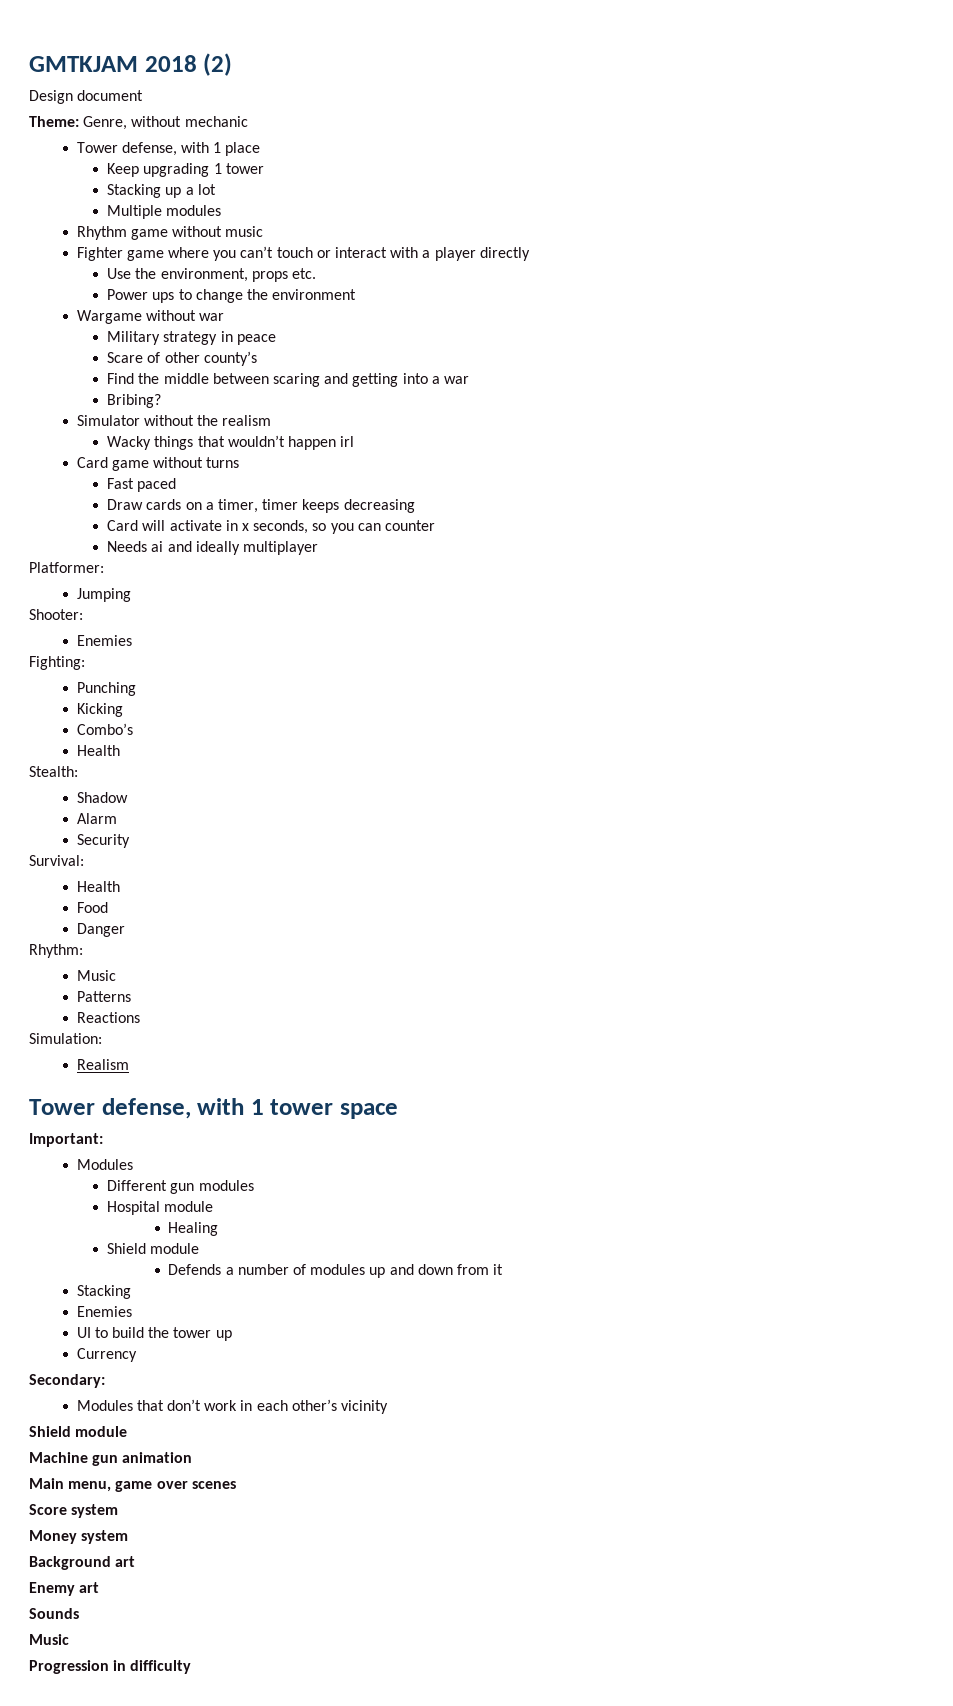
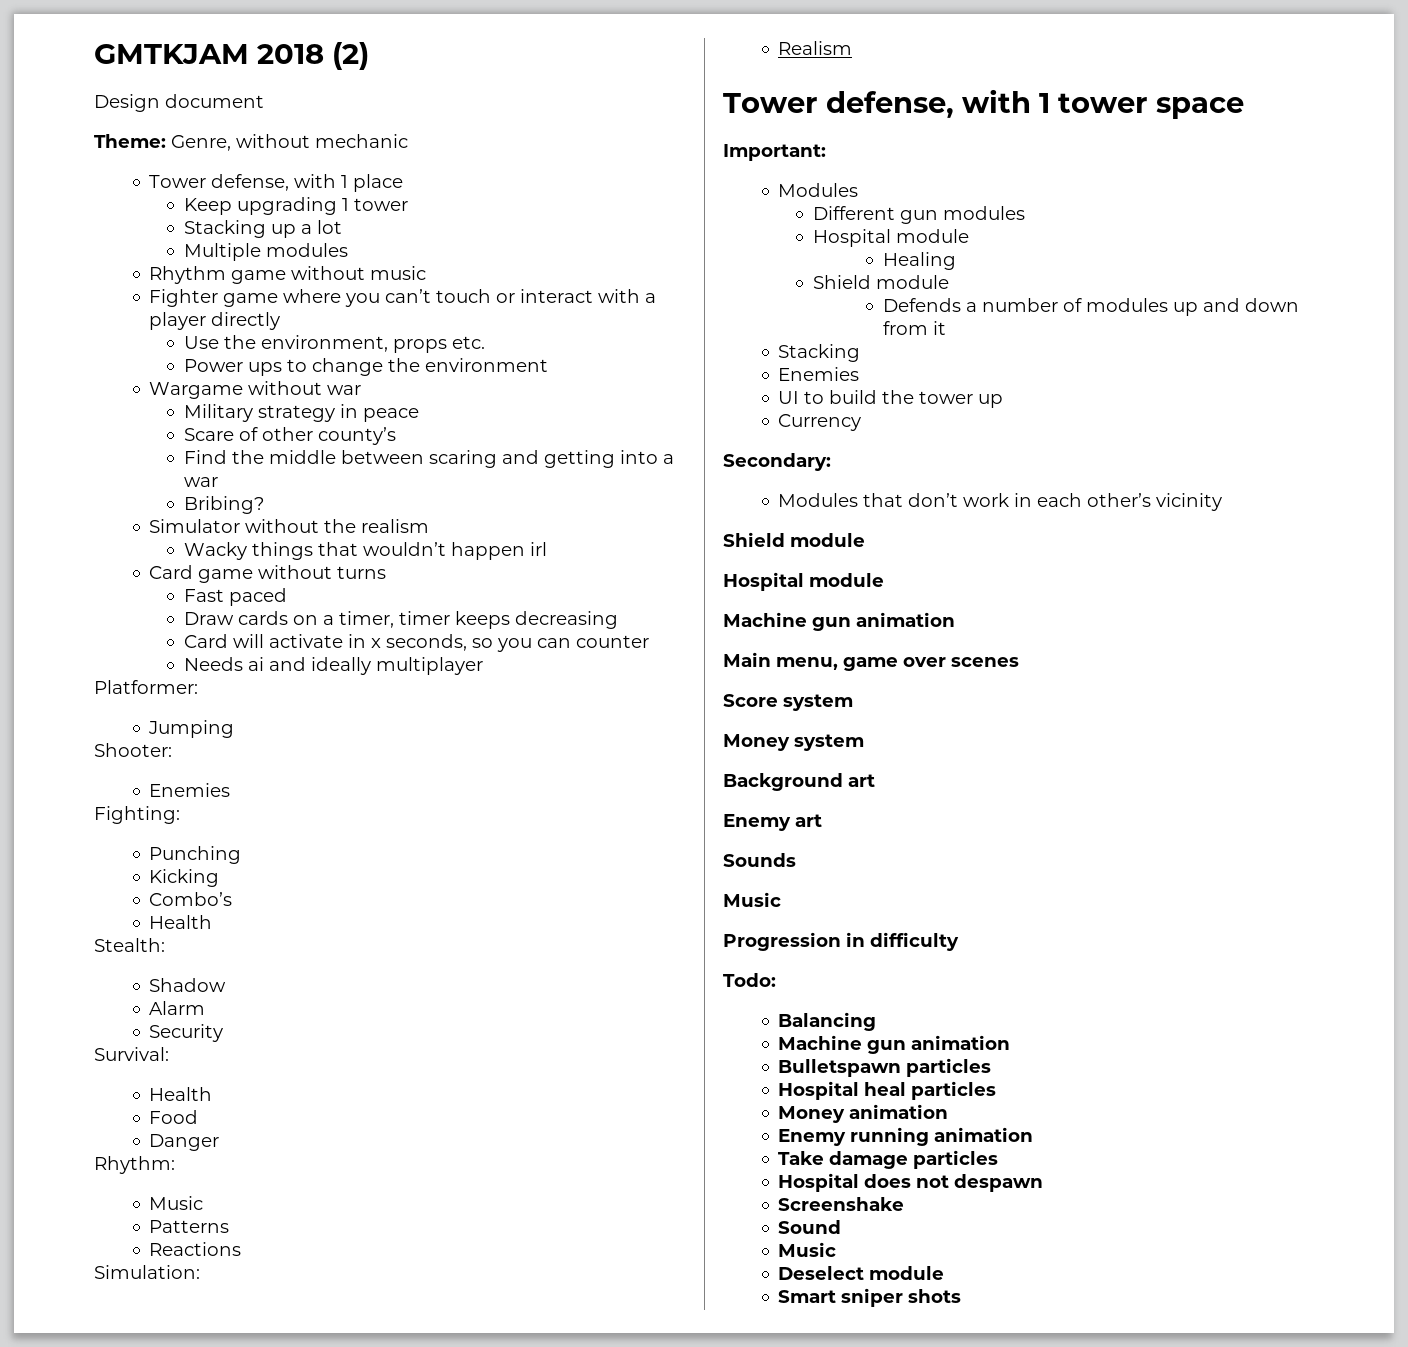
  Modules that don’t work in each other’s vicinity
  Shield module
+ Hospital module
+ Todo:
+ Balancing
+ Machine gun animation
+ Bulletspawn particles
+ Hospital heal particles
+ Money animation
+ Enemy running animation
+ Take damage particles
+ Hospital does not despawn
+ Screenshake
+ Sound
+ Music
+ Deselect module
+ Smart sniper shots

